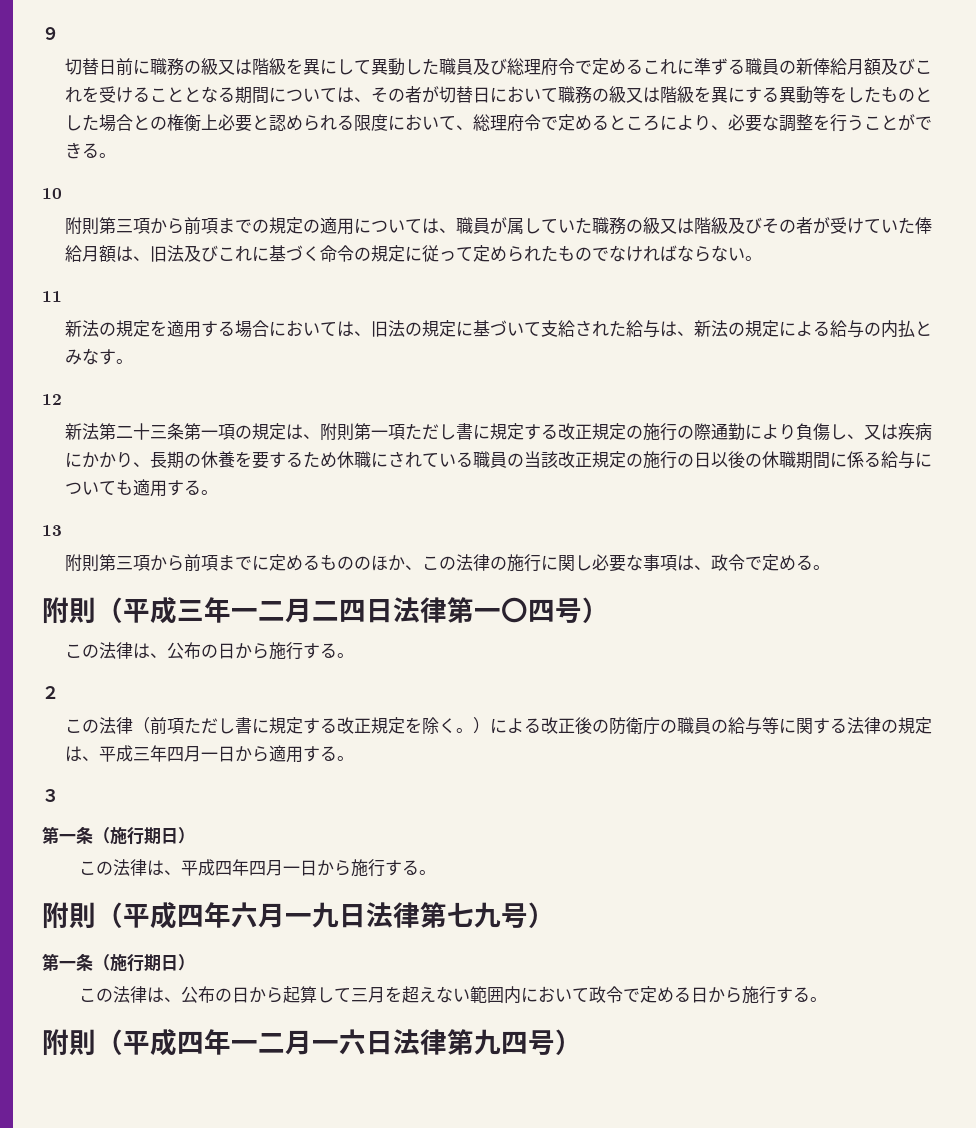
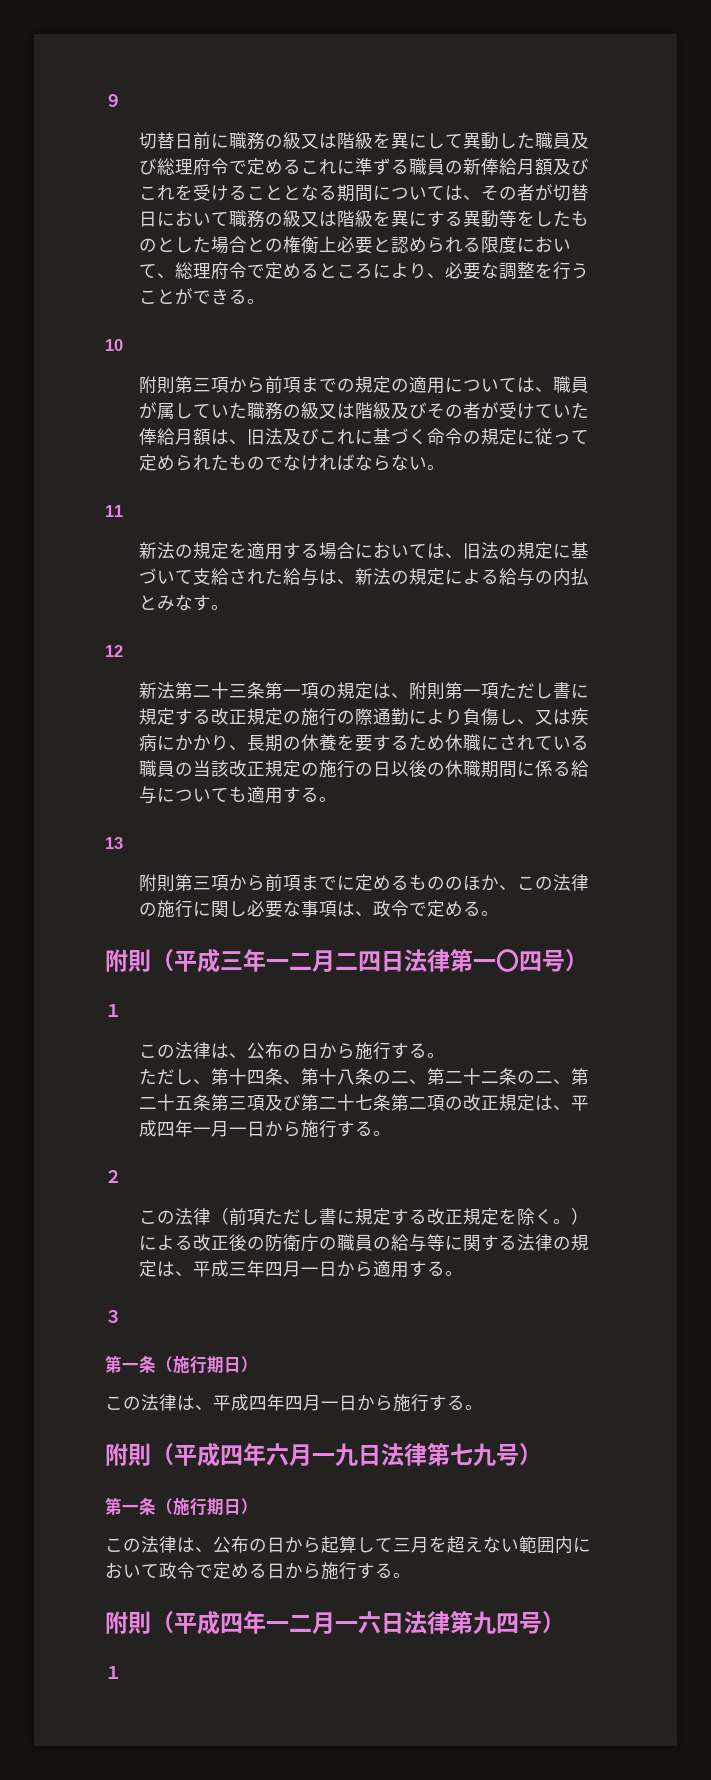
  附則（平成三年一二月二四日法律第一〇四号）
+ １
+ ただし、第十四条、第十八条の二、第二十二条の二、第二十五条第三項及び第二十七条第二項の改正規定は、平成四年一月一日から施行する。
  附則（平成四年一二月一六日法律第九四号）
+ １

